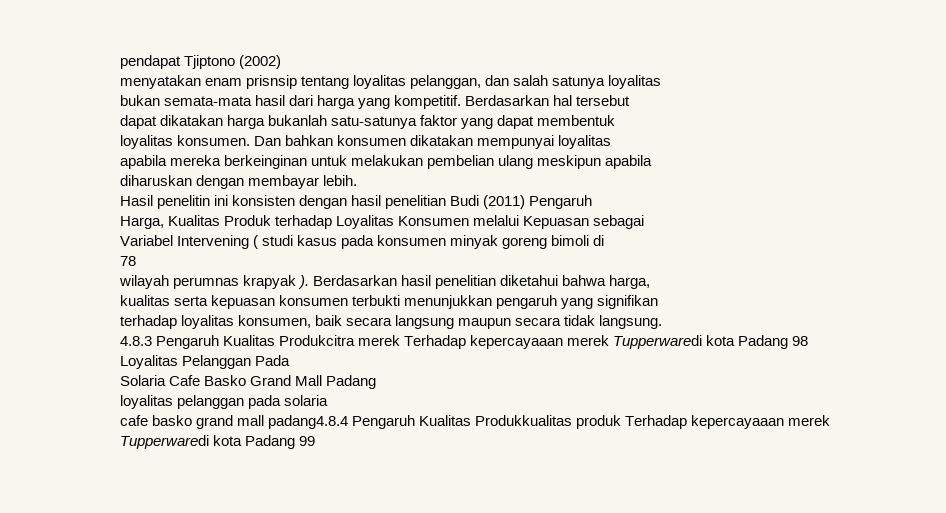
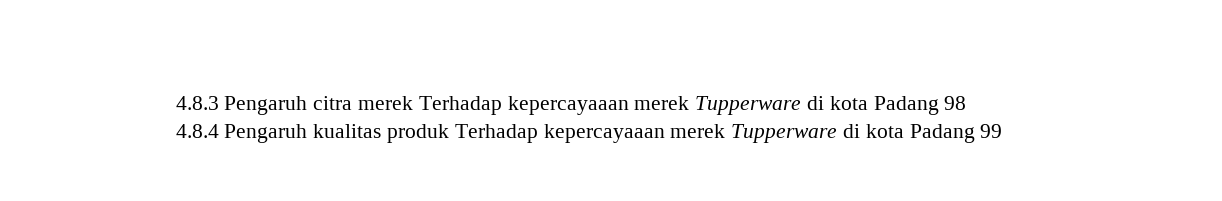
- pendapat Tjiptono (2002)
- menyatakan enam prisnsip tentang loyalitas pelanggan, dan salah satunya loyalitas
- bukan semata-mata hasil dari harga yang kompetitif. Berdasarkan hal tersebut
- dapat dikatakan harga bukanlah satu-satunya faktor yang dapat membentuk
- loyalitas konsumen. Dan bahkan konsumen dikatakan mempunyai loyalitas
- apabila mereka berkeinginan untuk melakukan pembelian ulang meskipun apabila
- diharuskan dengan membayar lebih.
- Hasil penelitin ini konsisten dengan hasil penelitian Budi (2011) Pengaruh
- Harga, Kualitas Produk terhadap Loyalitas Konsumen melalui Kepuasan sebagai
- Variabel Intervening ( studi kasus pada konsumen minyak goreng bimoli di
- 78
- wilayah perumnas krapyak ). Berdasarkan hasil penelitian diketahui bahwa harga,
- kualitas serta kepuasan konsumen terbukti menunjukkan pengaruh yang signifikan
- terhadap loyalitas konsumen, baik secara langsung maupun secara tidak langsung.
- 4.8.3 Pengaruh Kualitas Produkcitra merek Terhadap kepercayaaan merek Tupperwaredi kota Padang 98
+ 4.8.3 Pengaruh citra merek Terhadap kepercayaaan merek Tupperware di kota Padang 98
- Loyalitas Pelanggan Pada
- Solaria Cafe Basko Grand Mall Padang
- loyalitas pelanggan pada solaria
- cafe basko grand mall padang4.8.4 Pengaruh Kualitas Produkkualitas produk Terhadap kepercayaaan merek Tupperwaredi kota Padang 99
+ 4.8.4 Pengaruh kualitas produk Terhadap kepercayaaan merek Tupperware di kota Padang 99

